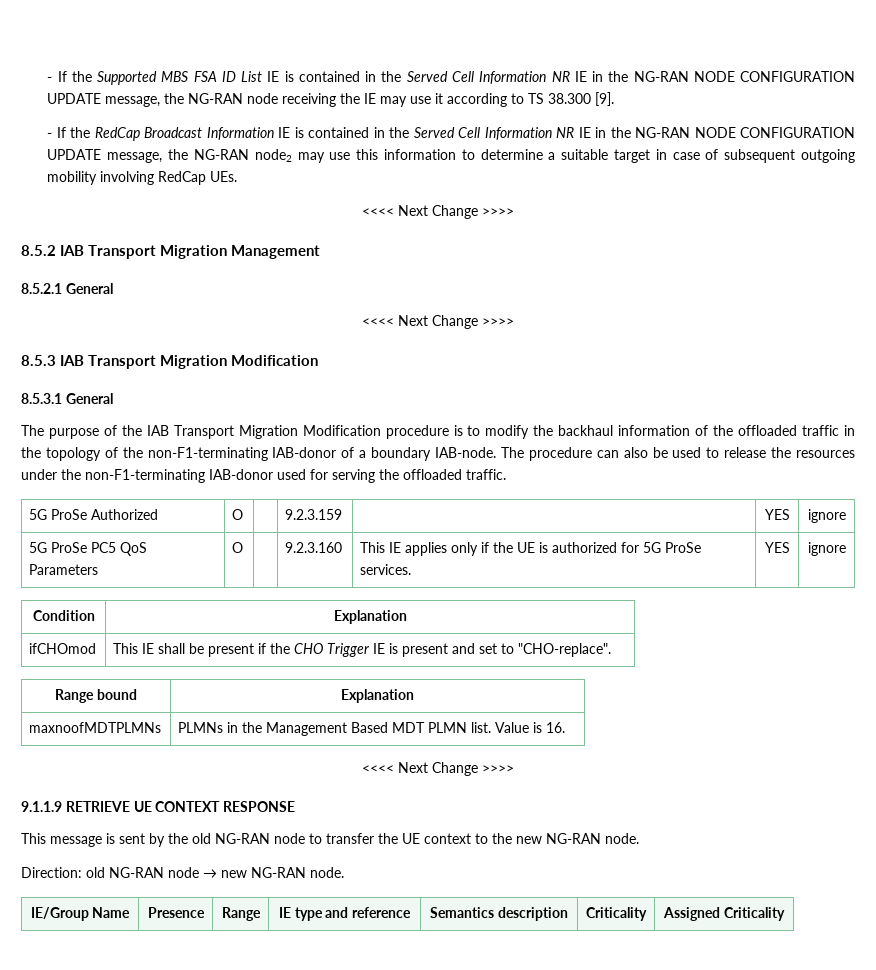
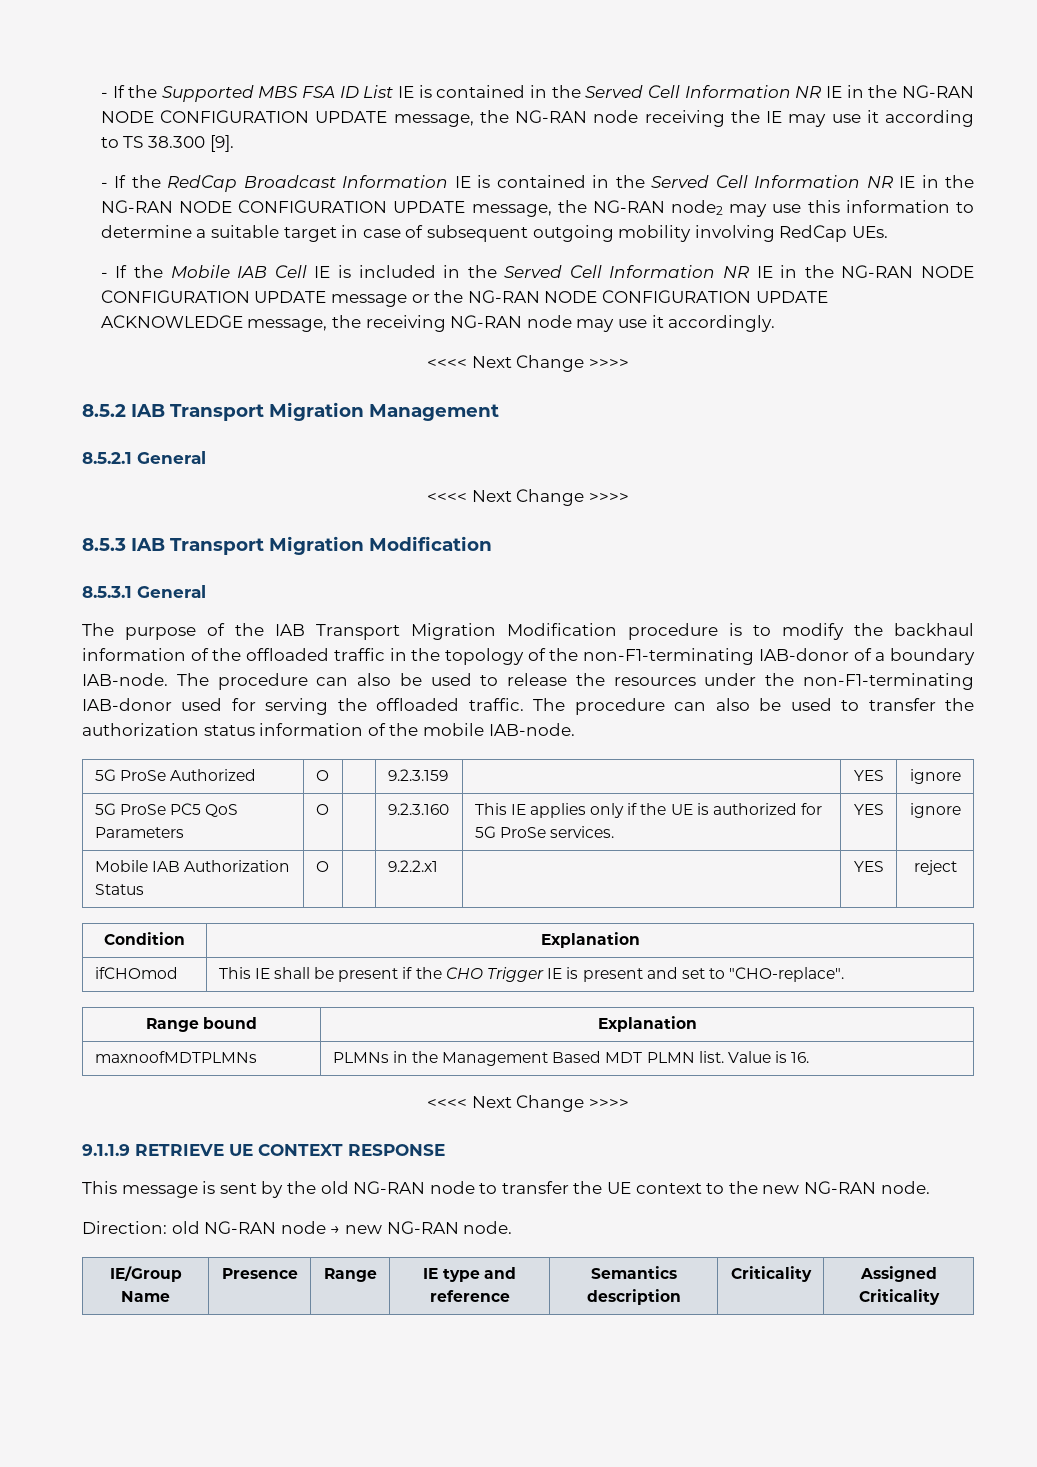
+ - If the Mobile IAB Cell IE is included in the Served Cell Information NR IE in the NG-RAN NODE CONFIGURATION UPDATE message or the NG-RAN NODE CONFIGURATION UPDATE ACKNOWLEDGE message, the receiving NG-RAN node may use it accordingly.
+ The procedure can also be used to transfer the authorization status information of the mobile IAB-node.
+ Mobile IAB Authorization Status | O | | 9.2.2.x1 | | YES | reject

